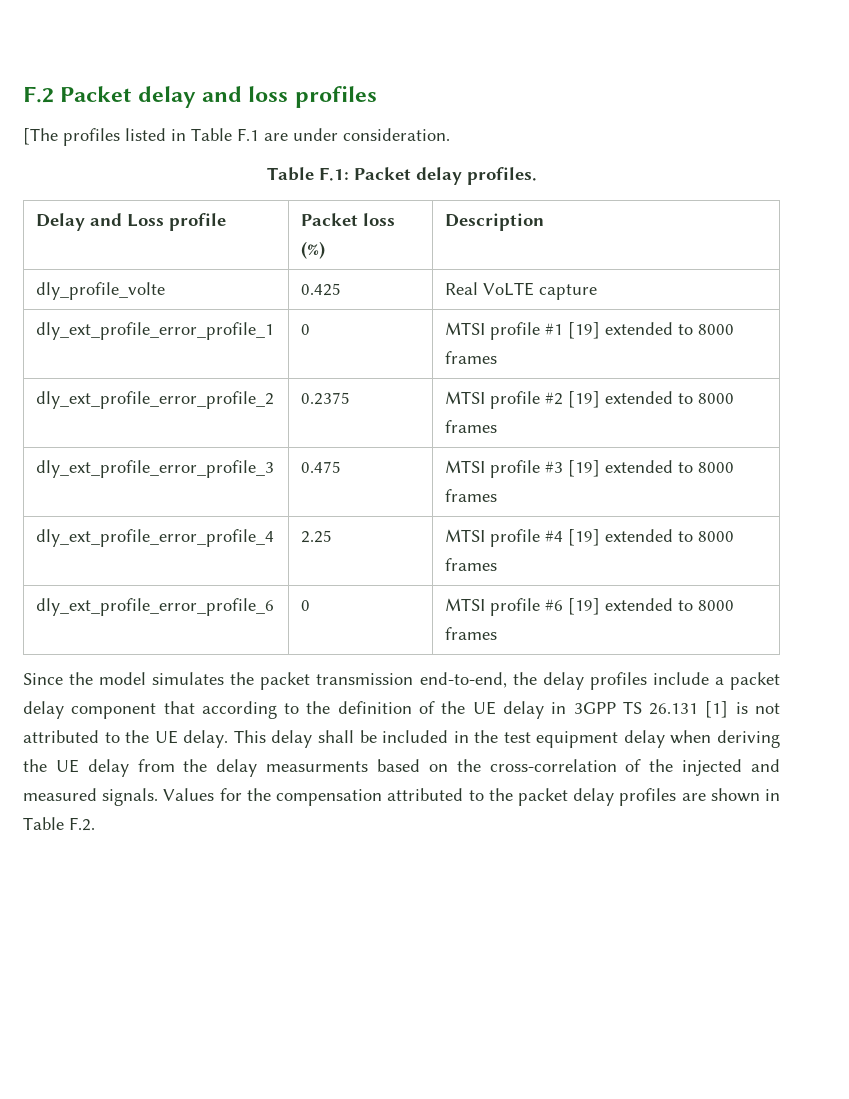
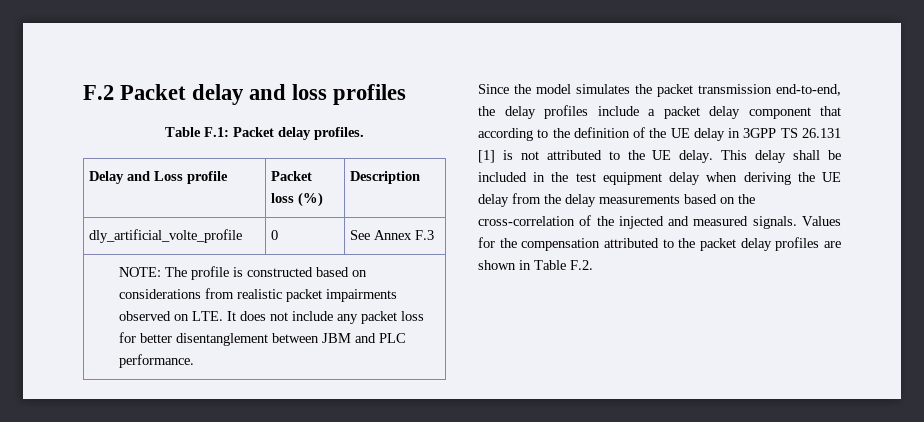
- [The profiles listed in Table F.1 are under consideration.
- dly_profile_volte | 0.425 | Real VoLTE capture
- dly_ext_profile_error_profile_1 | 0 | MTSI profile #1 [19] extended to 8000 frames
- dly_ext_profile_error_profile_2 | 0.2375 | MTSI profile #2 [19] extended to 8000 frames
- dly_ext_profile_error_profile_3 | 0.475 | MTSI profile #3 [19] extended to 8000 frames
- dly_ext_profile_error_profile_4 | 2.25 | MTSI profile #4 [19] extended to 8000 frames
- dly_ext_profile_error_profile_6 | 0 | MTSI profile #6 [19] extended to 8000 frames
+ dly_artificial_volte_profile | 0 | See Annex F.3
+ NOTE: The profile is constructed based on considerations from realistic packet impairments observed on LTE. It does not include any packet loss for better disentanglement between JBM and PLC performance.
- This delay shall be included in the test equipment delay when deriving the UE delay from the delay measurments based on the cross-correlation of the injected and measured signals.
+ This delay shall be included in the test equipment delay when deriving the UE delay from the delay measurements based on the cross-correlation of the injected and measured signals.

